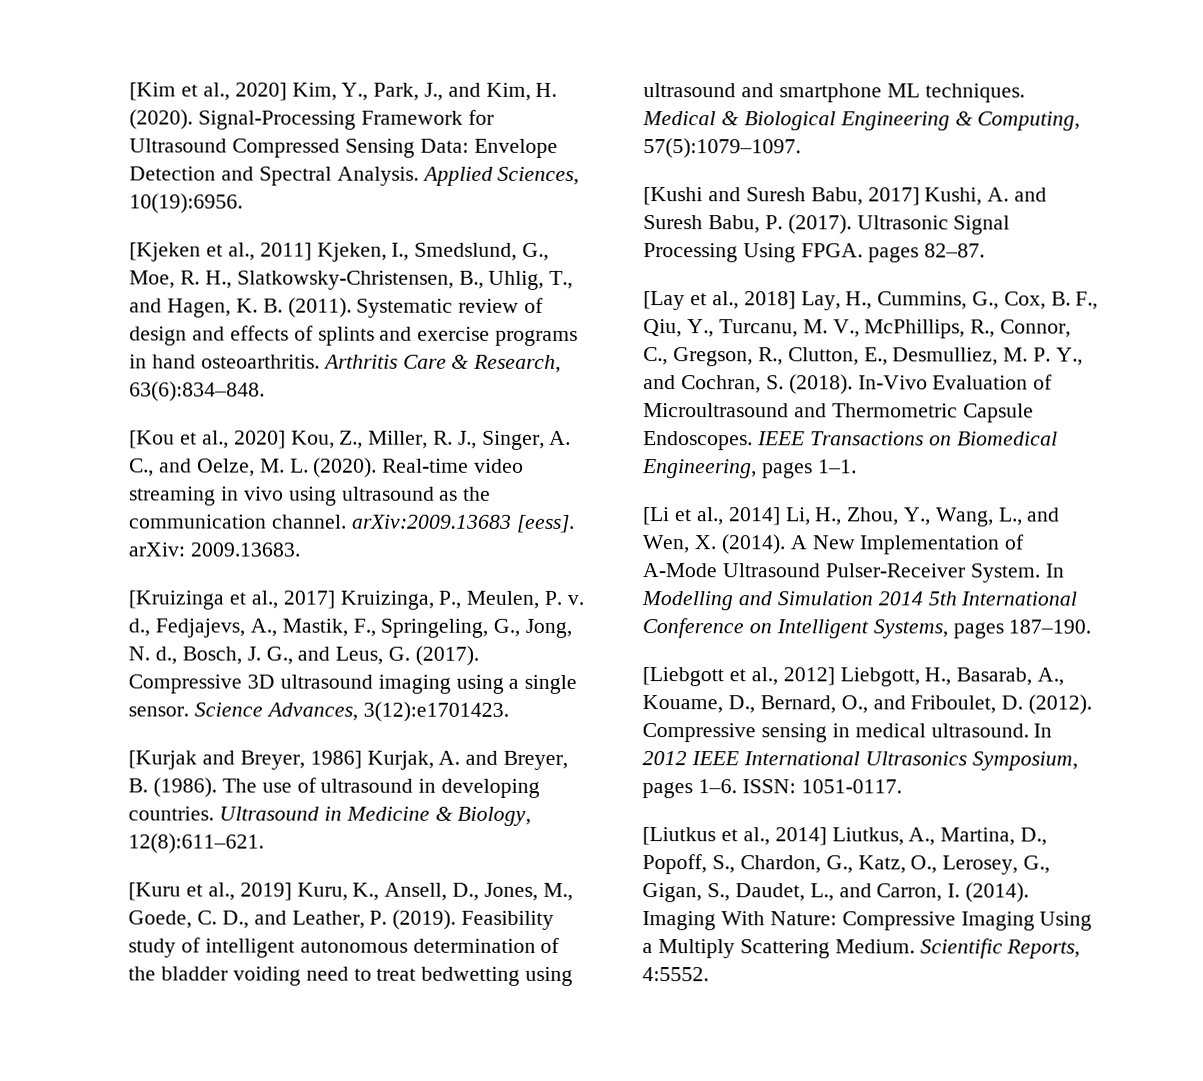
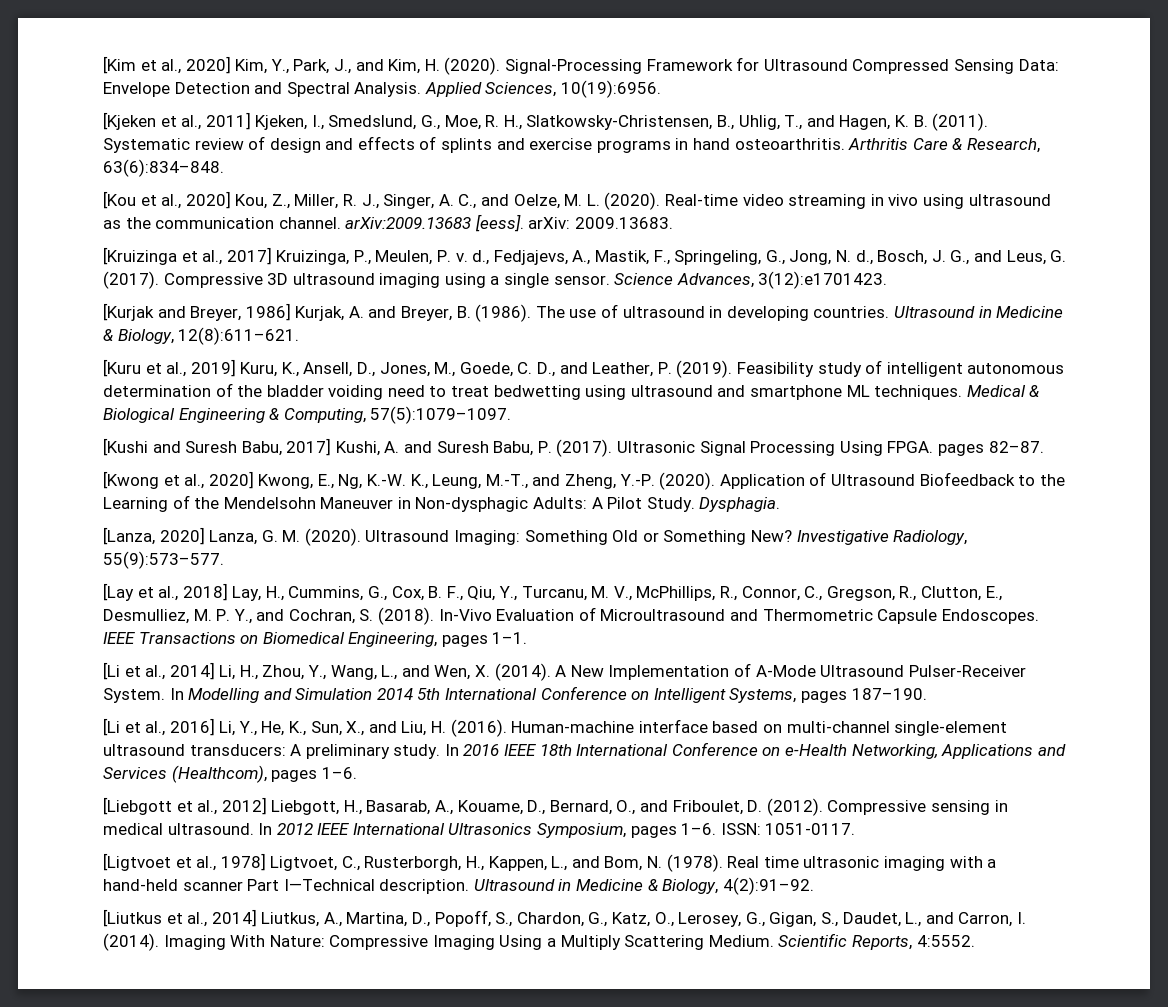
+ [Kwong et al., 2020] Kwong, E., Ng, K.-W. K., Leung, M.-T., and Zheng, Y.-P. (2020). Application of Ultrasound Biofeedback to the Learning of the Mendelsohn Maneuver in Non-dysphagic Adults: A Pilot Study. Dysphagia.
+ [Lanza, 2020] Lanza, G. M. (2020). Ultrasound Imaging: Something Old or Something New? Investigative Radiology, 55(9):573–577.
+ [Li et al., 2016] Li, Y., He, K., Sun, X., and Liu, H. (2016). Human-machine interface based on multi-channel single-element ultrasound transducers: A preliminary study. In 2016 IEEE 18th International Conference on e-Health Networking, Applications and Services (Healthcom), pages 1–6.
+ [Ligtvoet et al., 1978] Ligtvoet, C., Rusterborgh, H., Kappen, L., and Bom, N. (1978). Real time ultrasonic imaging with a hand-held scanner Part I—Technical description. Ultrasound in Medicine & Biology, 4(2):91–92.

